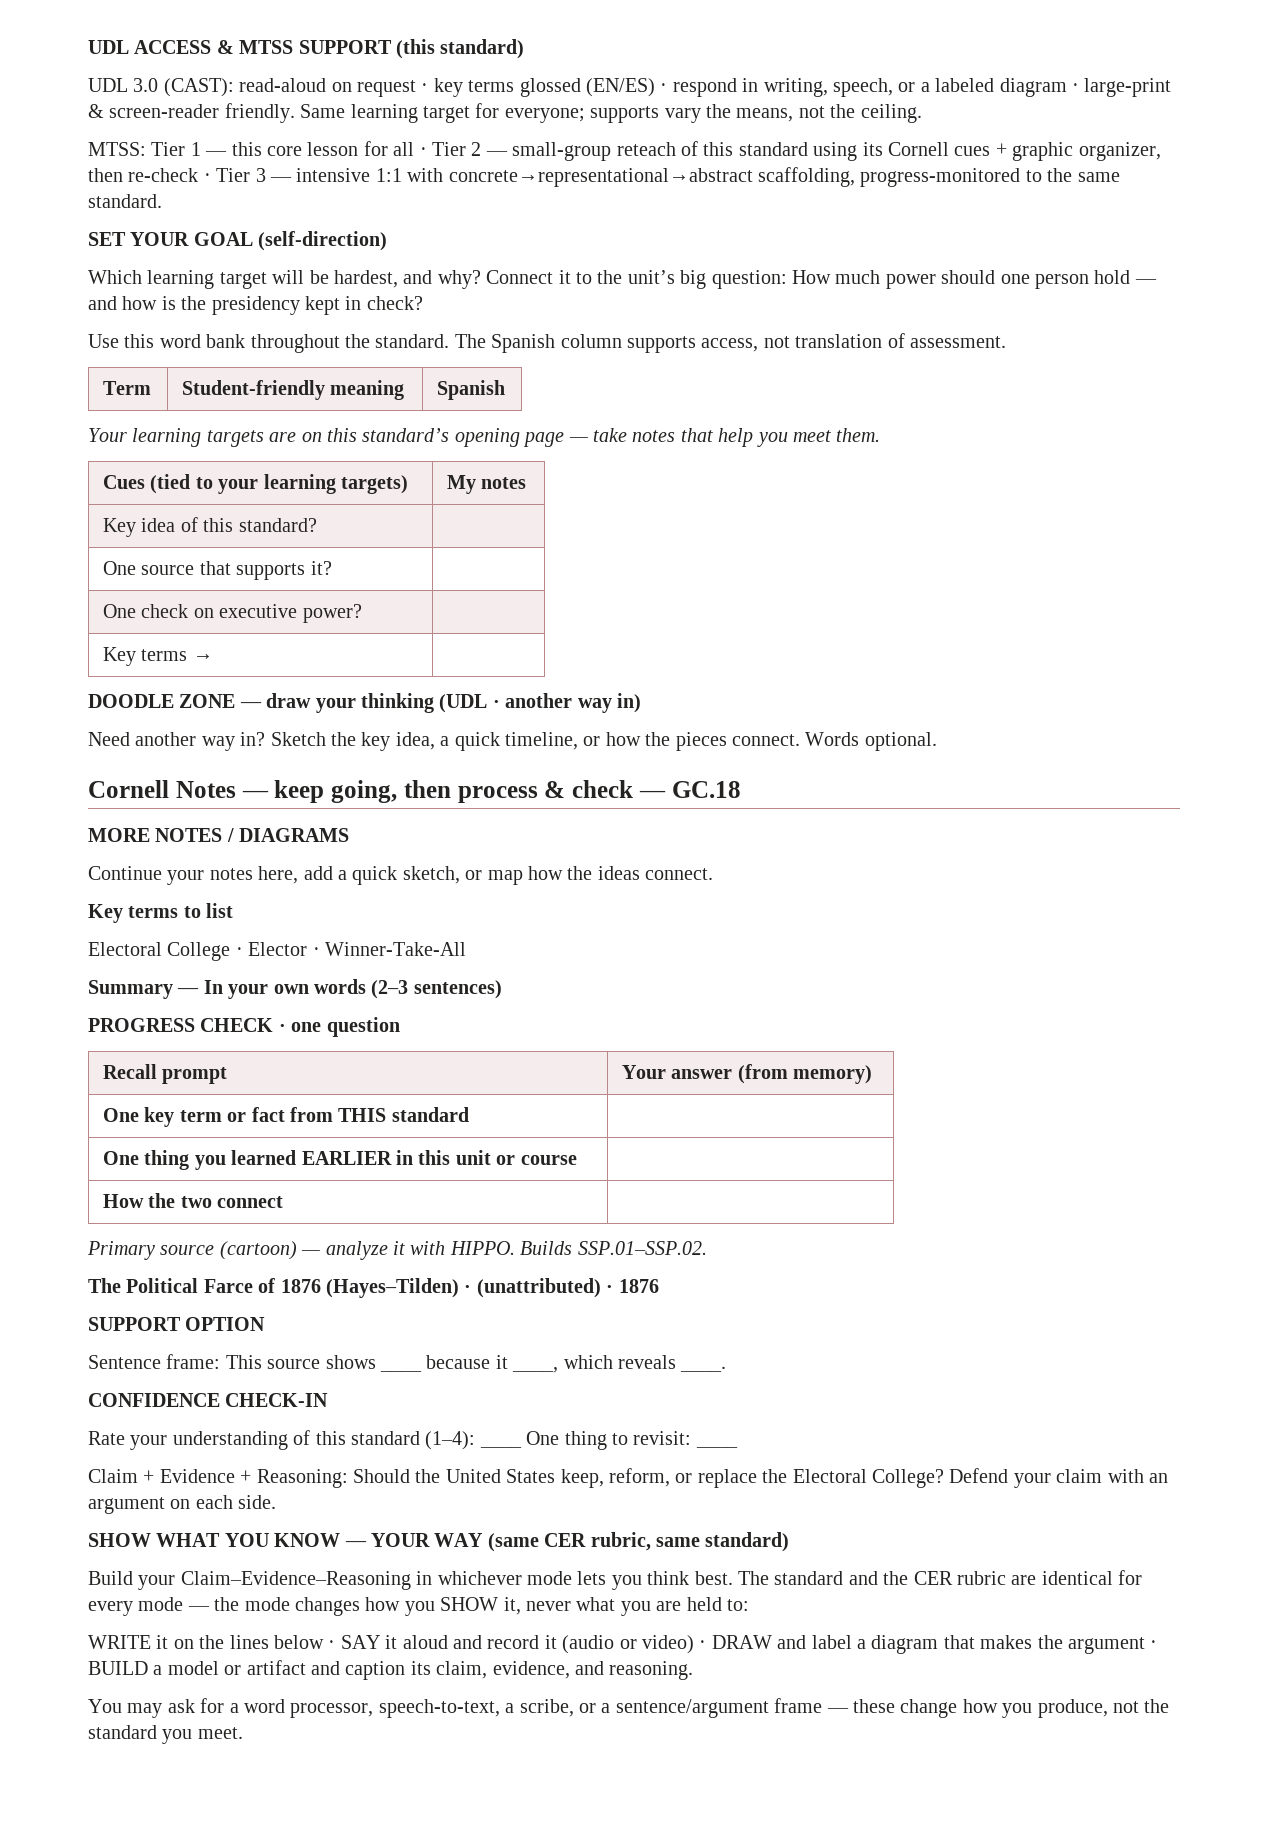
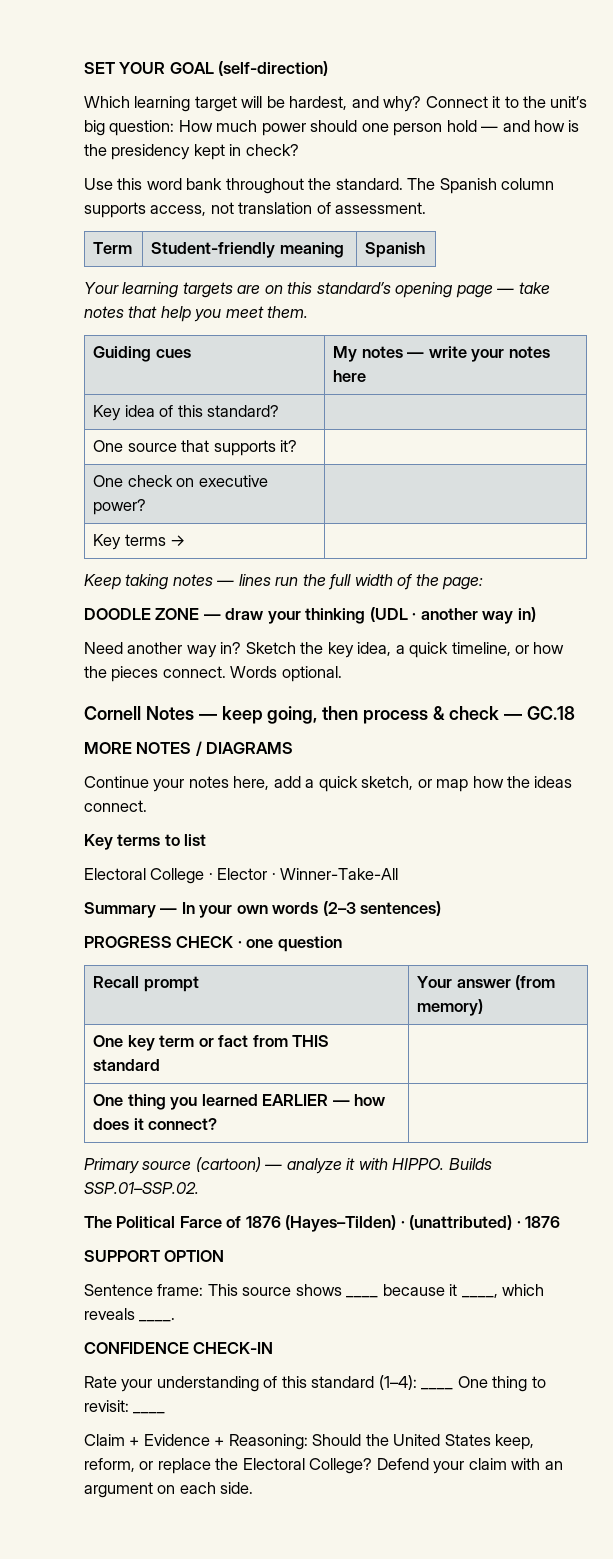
- UDL ACCESS & MTSS SUPPORT (this standard)
- UDL 3.0 (CAST): read-aloud on request · key terms glossed (EN/ES) · respond in writing, speech, or a labeled diagram · large-print & screen-reader friendly. Same learning target for everyone; supports vary the means, not the ceiling.
- MTSS: Tier 1 — this core lesson for all · Tier 2 — small-group reteach of this standard using its Cornell cues + graphic organizer, then re-check · Tier 3 — intensive 1:1 with concrete→representational→abstract scaffolding, progress-monitored to the same standard.
- Cues (tied to your learning targets) | My notes
+ Guiding cues | My notes — write your notes here
+ Keep taking notes — lines run the full width of the page:
- One thing you learned EARLIER in this unit or course |
- How the two connect |
+ One thing you learned EARLIER — how does it connect? |
- SHOW WHAT YOU KNOW — YOUR WAY (same CER rubric, same standard)
- Build your Claim–Evidence–Reasoning in whichever mode lets you think best. The standard and the CER rubric are identical for every mode — the mode changes how you SHOW it, never what you are held to:
- WRITE it on the lines below · SAY it aloud and record it (audio or video) · DRAW and label a diagram that makes the argument · BUILD a model or artifact and caption its claim, evidence, and reasoning.
- You may ask for a word processor, speech-to-text, a scribe, or a sentence/argument frame — these change how you produce, not the standard you meet.

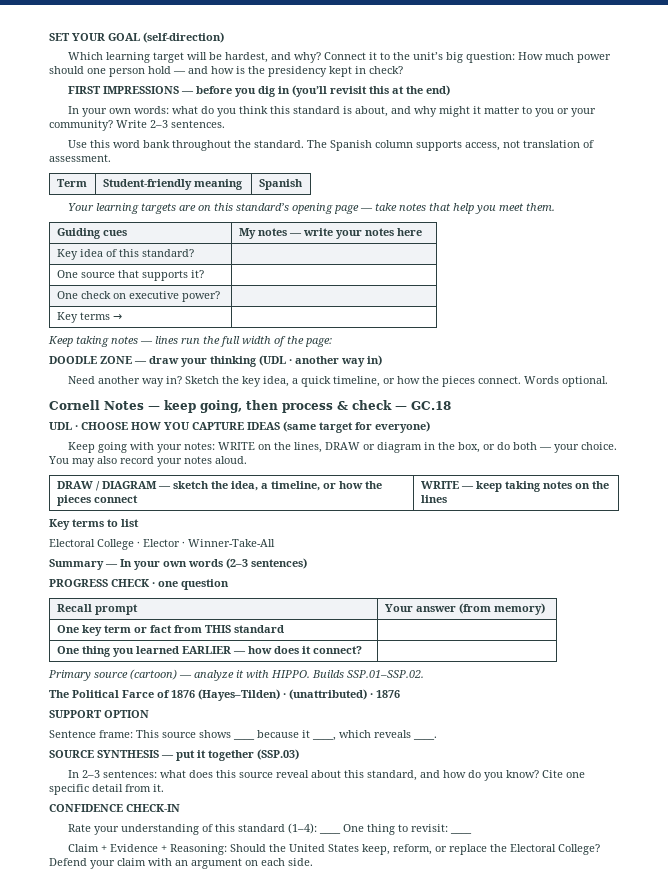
+ FIRST IMPRESSIONS — before you dig in (you’ll revisit this at the end)
+ In your own words: what do you think this standard is about, and why might it matter to you or your community? Write 2–3 sentences.
- MORE NOTES / DIAGRAMS
- Continue your notes here, add a quick sketch, or map how the ideas connect.
+ UDL · CHOOSE HOW YOU CAPTURE IDEAS (same target for everyone)
+ Keep going with your notes: WRITE on the lines, DRAW or diagram in the box, or do both — your choice. You may also record your notes aloud.
+ DRAW / DIAGRAM — sketch the idea, a timeline, or how the pieces connect | WRITE — keep taking notes on the lines
+ SOURCE SYNTHESIS — put it together (SSP.03)
+ In 2–3 sentences: what does this source reveal about this standard, and how do you know? Cite one specific detail from it.

